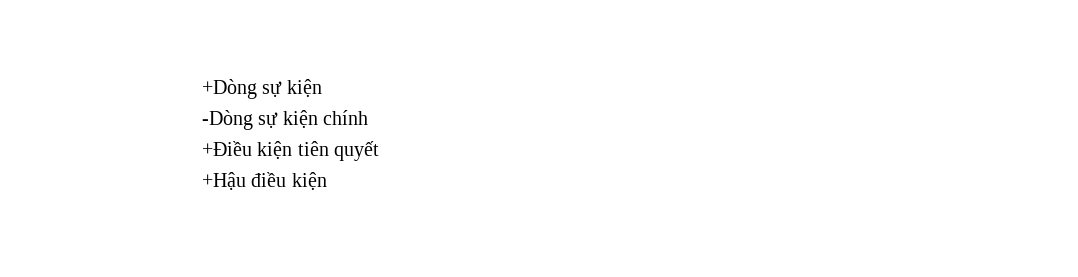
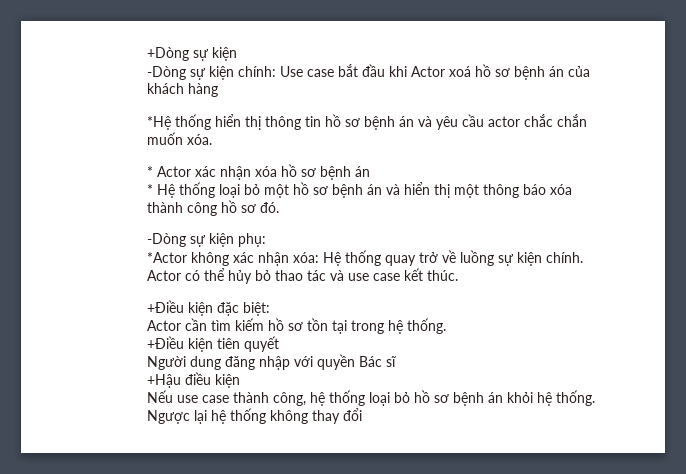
- -Dòng sự kiện chính
+ -Dòng sự kiện chính: Use case bắt đầu khi Actor xoá hồ sơ bệnh án của khách hàng
+ *Hệ thống hiển thị thông tin hồ sơ bệnh án và yêu cầu actor chắc chắn muốn xóa.
+ * Actor xác nhận xóa hồ sơ bệnh án
+ * Hệ thống loại bỏ một hồ sơ bệnh án và hiển thị một thông báo xóa thành công hồ sơ đó.
+ -Dòng sự kiện phụ:
+ *Actor không xác nhận xóa: Hệ thống quay trở về luồng sự kiện chính. Actor có thể hủy bỏ thao tác và use case kết thúc.
+ +Điều kiện đặc biệt:
+ Actor cần tìm kiếm hồ sơ tồn tại trong hệ thống.
  +Điều kiện tiên quyết
+ Người dung đăng nhập với quyền Bác sĩ
  +Hậu điều kiện
+ Nếu use case thành công, hệ thống loại bỏ hồ sơ bệnh án khỏi hệ thống. Ngược lại hệ thống không thay đổi

